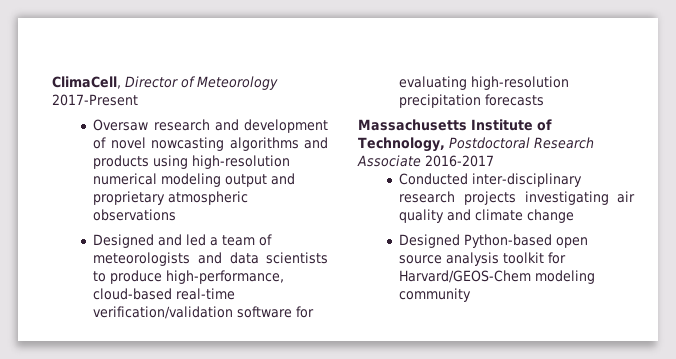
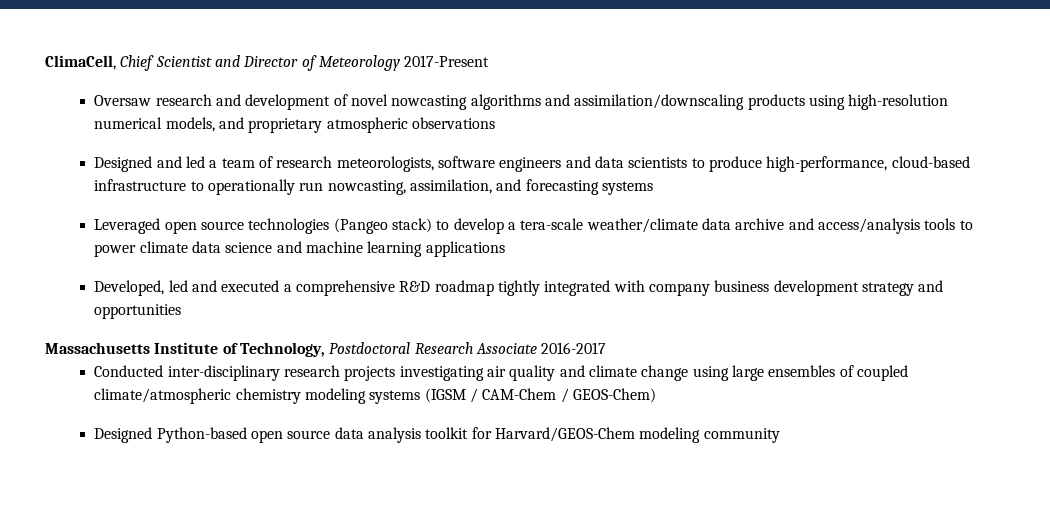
- ClimaCell, Director of Meteorology 2017-Present
+ ClimaCell, Chief Scientist and Director of Meteorology 2017-Present
- Oversaw research and development of novel nowcasting algorithms and products using high-resolution numerical modeling output and proprietary atmospheric observations
+ Oversaw research and development of novel nowcasting algorithms and assimilation/downscaling products using high-resolution numerical models, and proprietary atmospheric observations
- Designed and led a team of meteorologists and data scientists to produce high-performance, cloud-based real-time verification/validation software for evaluating high-resolution precipitation forecasts
+ Designed and led a team of research meteorologists, software engineers and data scientists to produce high-performance, cloud-based infrastructure to operationally run nowcasting, assimilation, and forecasting systems
+ Leveraged open source technologies (Pangeo stack) to develop a tera-scale weather/climate data archive and access/analysis tools to power climate data science and machine learning applications
+ Developed, led and executed a comprehensive R&D roadmap tightly integrated with company business development strategy and opportunities
- Conducted inter-disciplinary research projects investigating air quality and climate change
+ Conducted inter-disciplinary research projects investigating air quality and climate change using large ensembles of coupled climate/atmospheric chemistry modeling systems (IGSM / CAM-Chem / GEOS-Chem)
- Designed Python-based open source analysis toolkit for Harvard/GEOS-Chem modeling community
+ Designed Python-based open source data analysis toolkit for Harvard/GEOS-Chem modeling community

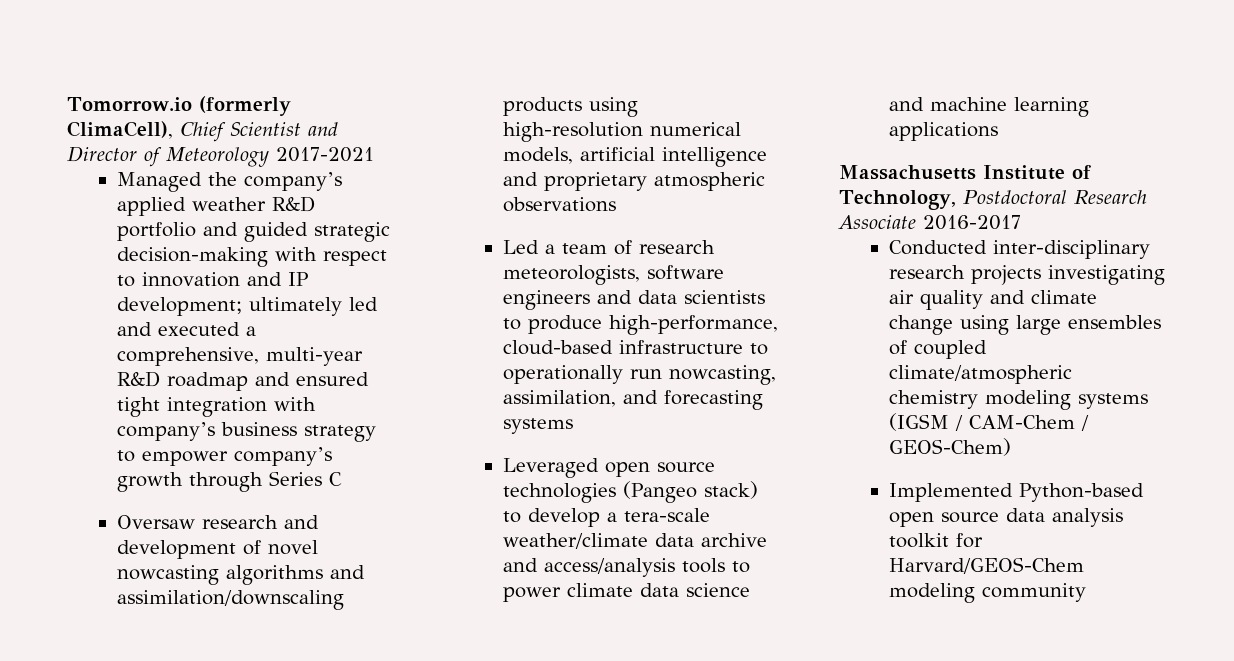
- ClimaCell, Chief Scientist and Director of Meteorology 2017-Present
+ Tomorrow.io (formerly ClimaCell), Chief Scientist and Director of Meteorology 2017-2021
+ Managed the company’s applied weather R&D portfolio and guided strategic decision-making with respect to innovation and IP development; ultimately led and executed a comprehensive, multi-year R&D roadmap and ensured tight integration with company’s business strategy to empower company’s growth through Series C
- Oversaw research and development of novel nowcasting algorithms and assimilation/downscaling products using high-resolution numerical models, and proprietary atmospheric observations
+ Oversaw research and development of novel nowcasting algorithms and assimilation/downscaling products using high-resolution numerical models, artificial intelligence and proprietary atmospheric observations
- Designed and led a team of research meteorologists, software engineers and data scientists to produce high-performance, cloud-based infrastructure to operationally run nowcasting, assimilation, and forecasting systems
+ Led a team of research meteorologists, software engineers and data scientists to produce high-performance, cloud-based infrastructure to operationally run nowcasting, assimilation, and forecasting systems
- Developed, led and executed a comprehensive R&D roadmap tightly integrated with company business development strategy and opportunities
- Designed Python-based open source data analysis toolkit for Harvard/GEOS-Chem modeling community
+ Implemented Python-based open source data analysis toolkit for Harvard/GEOS-Chem modeling community

